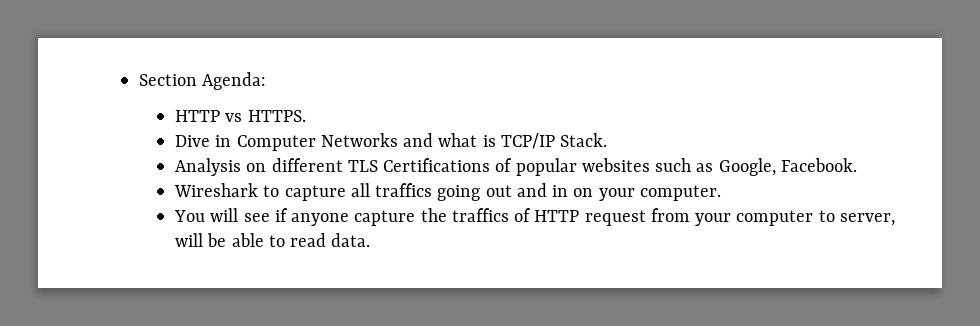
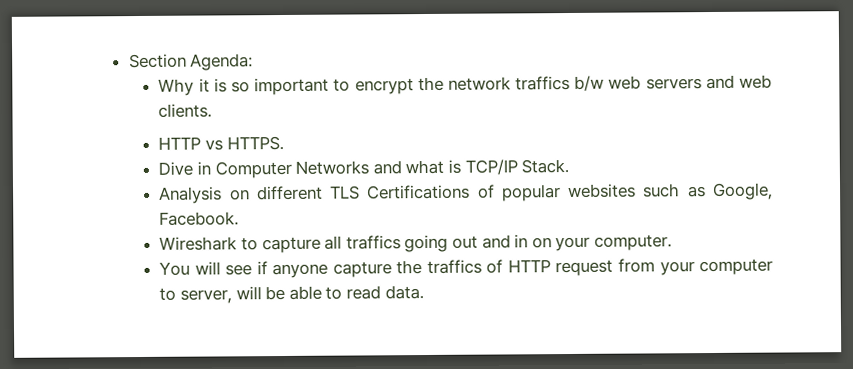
+ Why it is so important to encrypt the network traffics b/w web servers and web clients.

